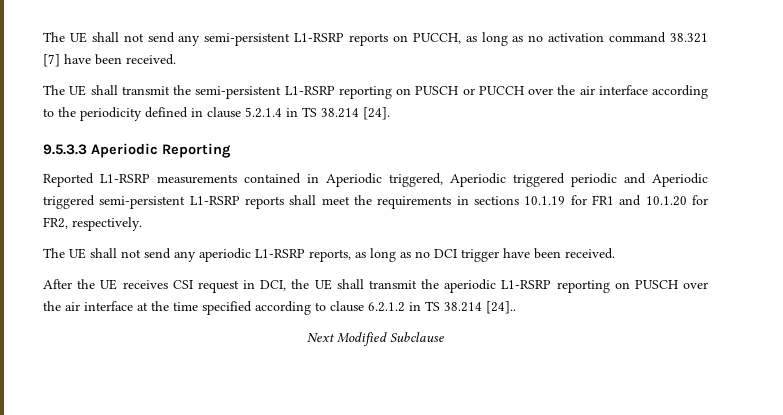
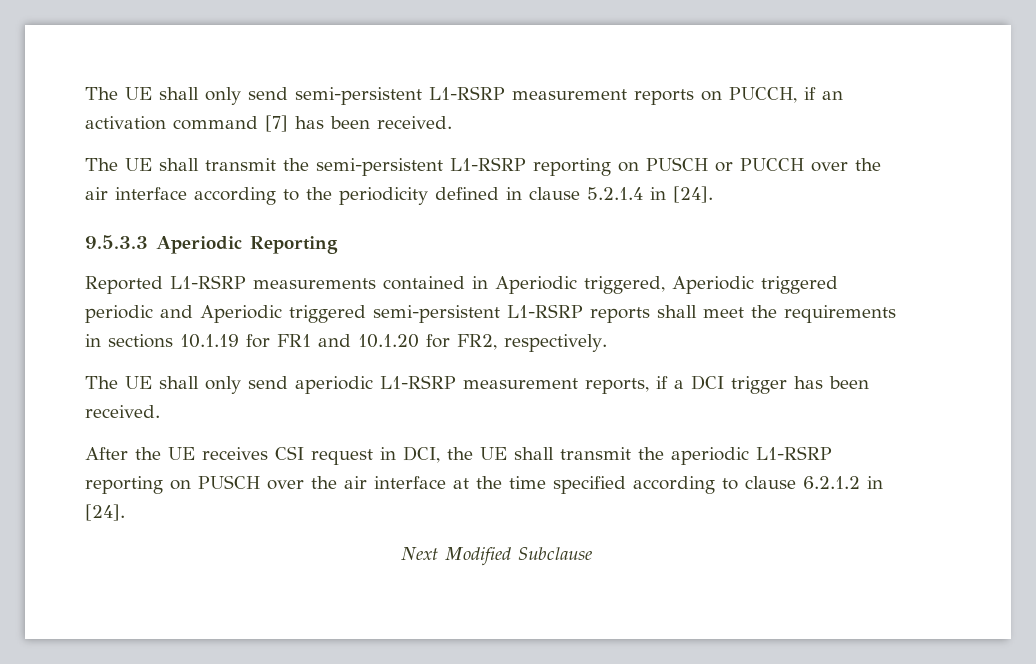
- The UE shall not send any semi-persistent L1-RSRP reports on PUCCH, as long as no activation command 38.321 [7] have been received.
+ The UE shall only send semi-persistent L1-RSRP measurement reports on PUCCH, if an activation command [7] has been received.
- The UE shall transmit the semi-persistent L1-RSRP reporting on PUSCH or PUCCH over the air interface according to the periodicity defined in clause 5.2.1.4 in TS 38.214 [24].
+ The UE shall transmit the semi-persistent L1-RSRP reporting on PUSCH or PUCCH over the air interface according to the periodicity defined in clause 5.2.1.4 in [24].
- The UE shall not send any aperiodic L1-RSRP reports, as long as no DCI trigger have been received.
+ The UE shall only send aperiodic L1-RSRP measurement reports, if a DCI trigger has been received.
- After the UE receives CSI request in DCI, the UE shall transmit the aperiodic L1-RSRP reporting on PUSCH over the air interface at the time specified according to clause 6.2.1.2 in TS 38.214 [24]..
+ After the UE receives CSI request in DCI, the UE shall transmit the aperiodic L1-RSRP reporting on PUSCH over the air interface at the time specified according to clause 6.2.1.2 in [24].

